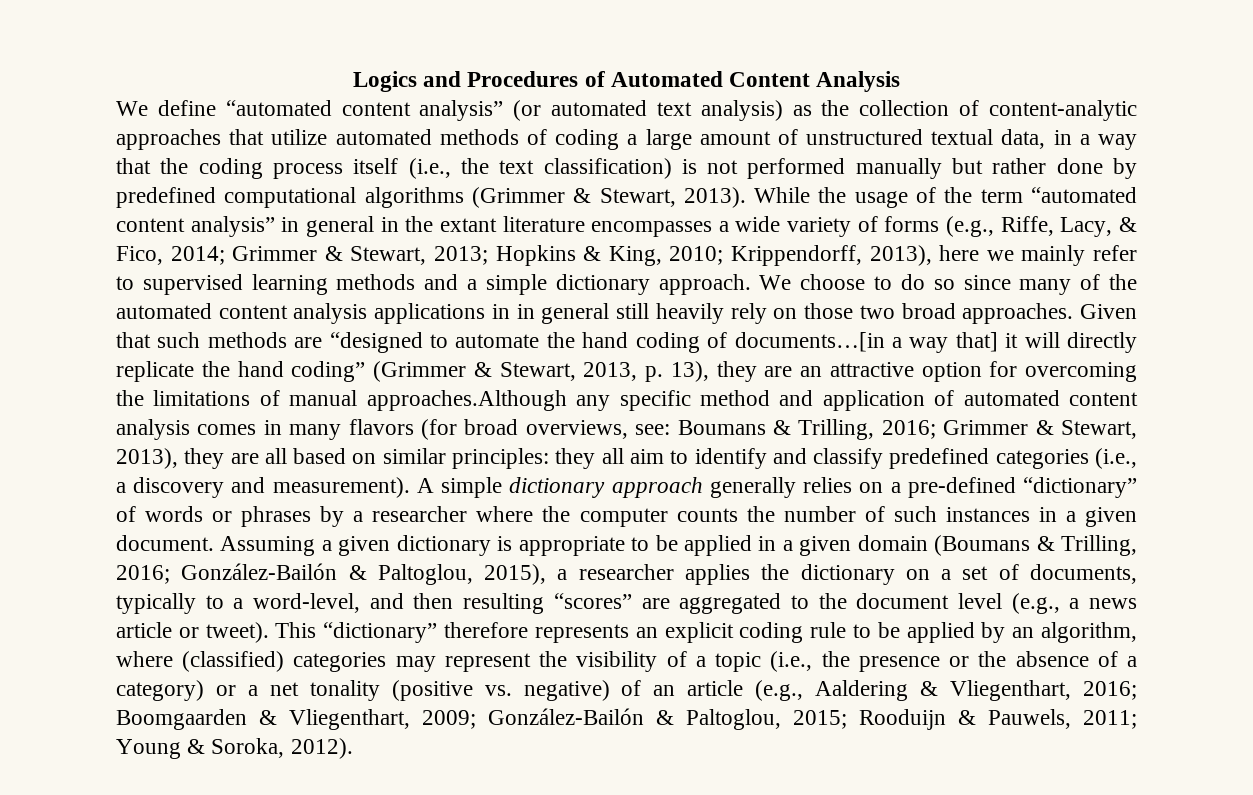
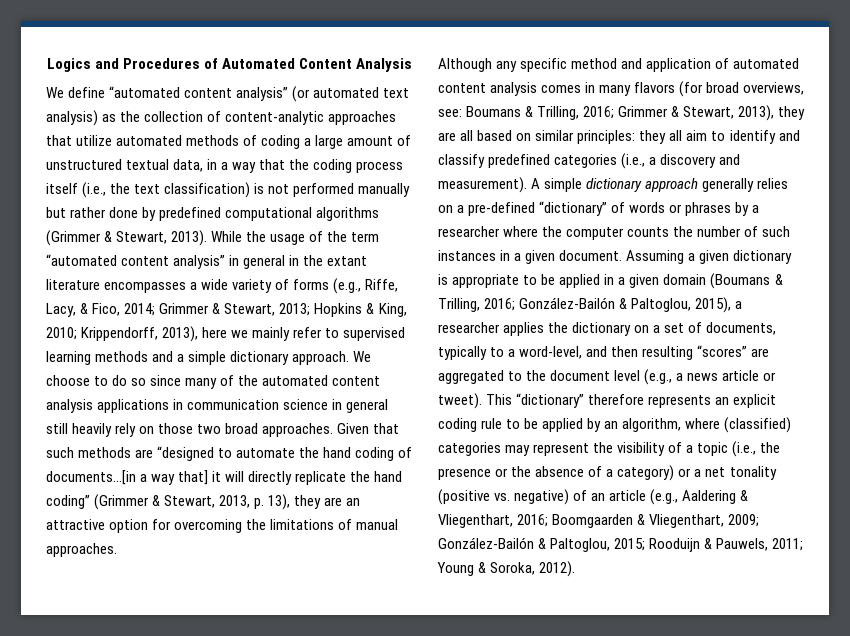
- We choose to do so since many of the automated content analysis applications in in general still heavily rely on those two broad approaches.
+ We choose to do so since many of the automated content analysis applications in communication science in general still heavily rely on those two broad approaches.
- Given that such methods are “designed to automate the hand coding of documents…[in a way that] it will directly replicate the hand coding” (Grimmer & Stewart, 2013, p. 13), they are an attractive option for overcoming the limitations of manual approaches.Although any specific method and application of automated content analysis comes in many flavors (for broad overviews, see:
+ Given that such methods are “designed to automate the hand coding of documents…[in a way that] it will directly replicate the hand coding” (Grimmer & Stewart, 2013, p. 13), they are an attractive option for overcoming the limitations of manual approaches.
+ Although any specific method and application of automated content analysis comes in many flavors (for broad overviews, see:

